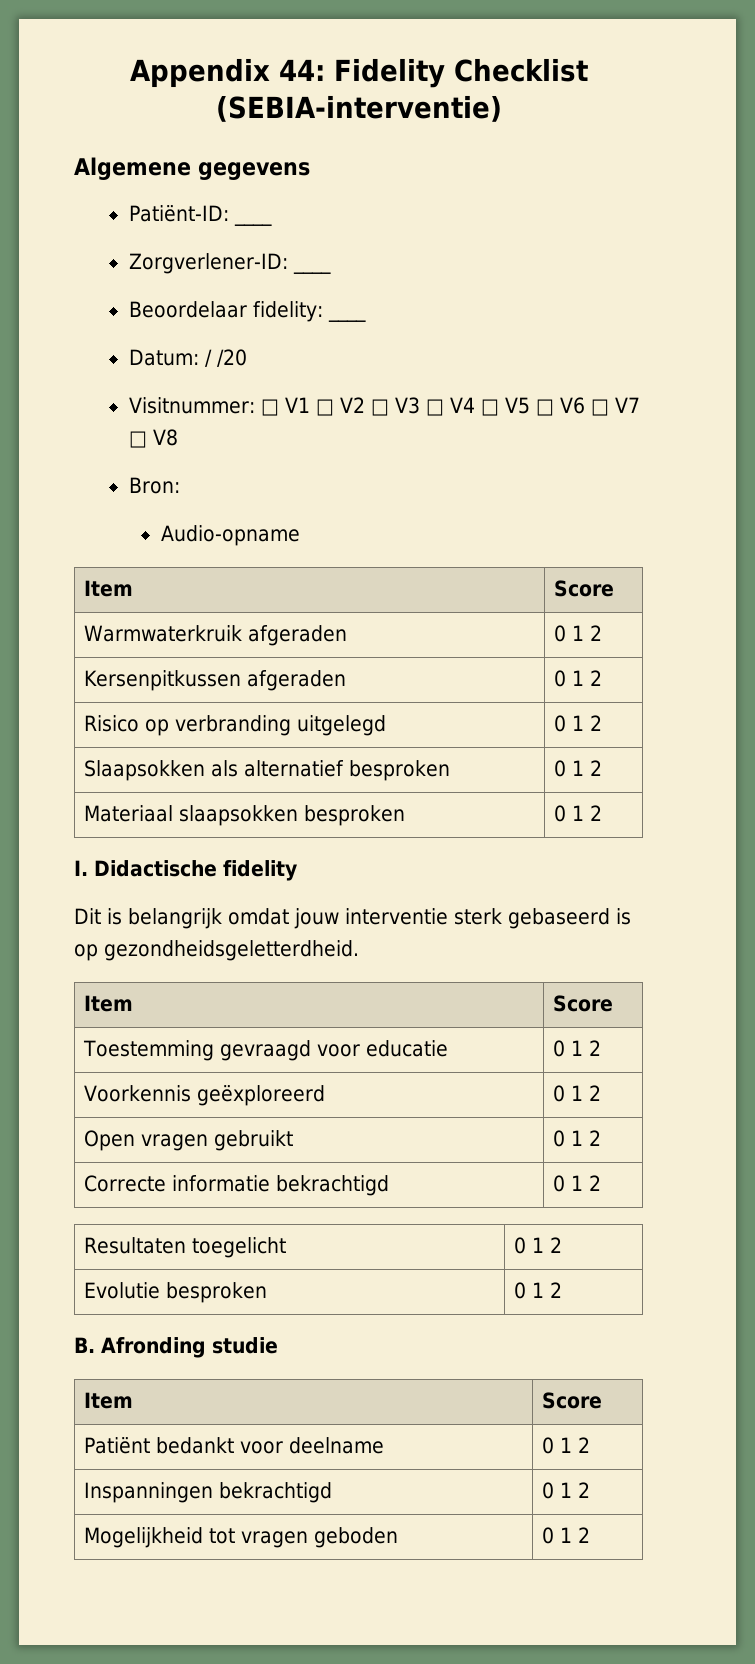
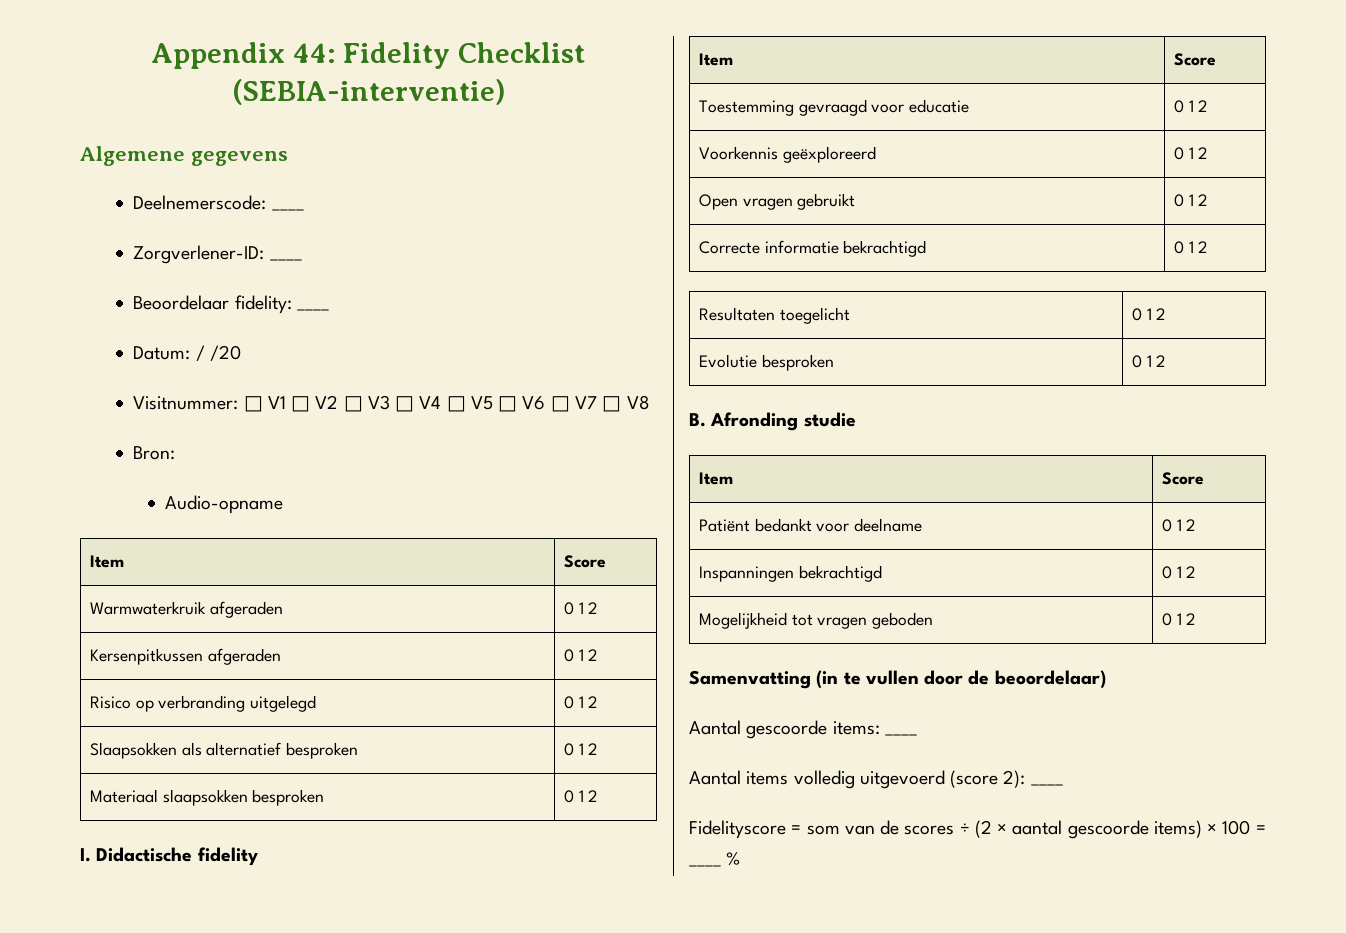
- Patiënt-ID: ____
+ Deelnemerscode: ____
- Dit is belangrijk omdat jouw interventie sterk gebaseerd is op gezondheidsgeletterdheid.
+ Samenvatting (in te vullen door de beoordelaar)
+ Aantal gescoorde items: ____
+ Aantal items volledig uitgevoerd (score 2): ____
+ Fidelityscore = som van de scores ÷ (2 × aantal gescoorde items) × 100 = ____ %

